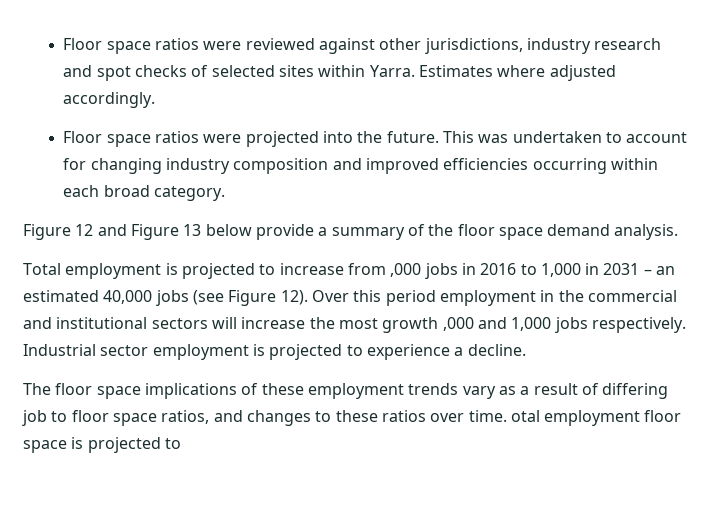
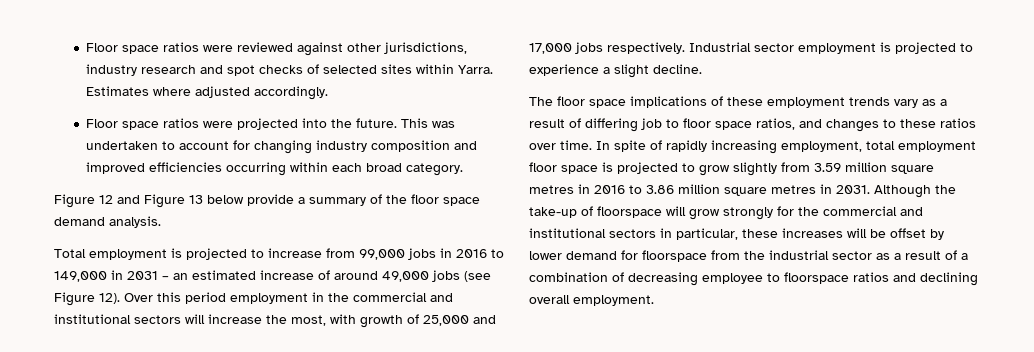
- Total employment is projected to increase from ,000 jobs in 2016 to 1,000 in 2031 – an estimated 40,000 jobs (see Figure 12).
+ Total employment is projected to increase from 99,000 jobs in 2016 to 149,000 in 2031 – an estimated increase of around 49,000 jobs (see Figure 12).
- Over this period employment in the commercial and institutional sectors will increase the most growth ,000 and 1,000 jobs respectively.
+ Over this period employment in the commercial and institutional sectors will increase the most, with growth of 25,000 and 17,000 jobs respectively.
- Industrial sector employment is projected to experience a decline.
+ Industrial sector employment is projected to experience a slight decline.
- The floor space implications of these employment trends vary as a result of differing job to floor space ratios, and changes to these ratios over time. otal employment floor space is projected to
+ The floor space implications of these employment trends vary as a result of differing job to floor space ratios, and changes to these ratios over time. In spite of rapidly increasing employment, total employment floor space is projected to grow slightly from 3.59 million square metres in 2016 to 3.86 million square metres in 2031. Although the take-up of floorspace will grow strongly for the commercial and institutional sectors in particular, these increases will be offset by lower demand for floorspace from the industrial sector as a result of a combination of decreasing employee to floorspace ratios and declining overall employment.

